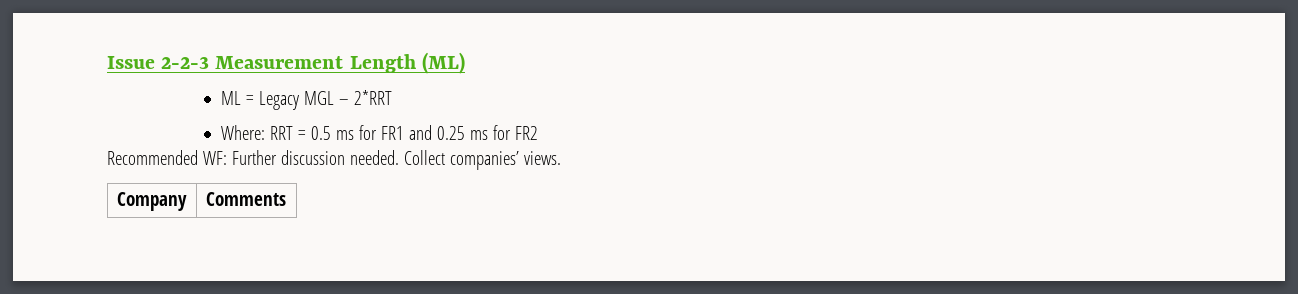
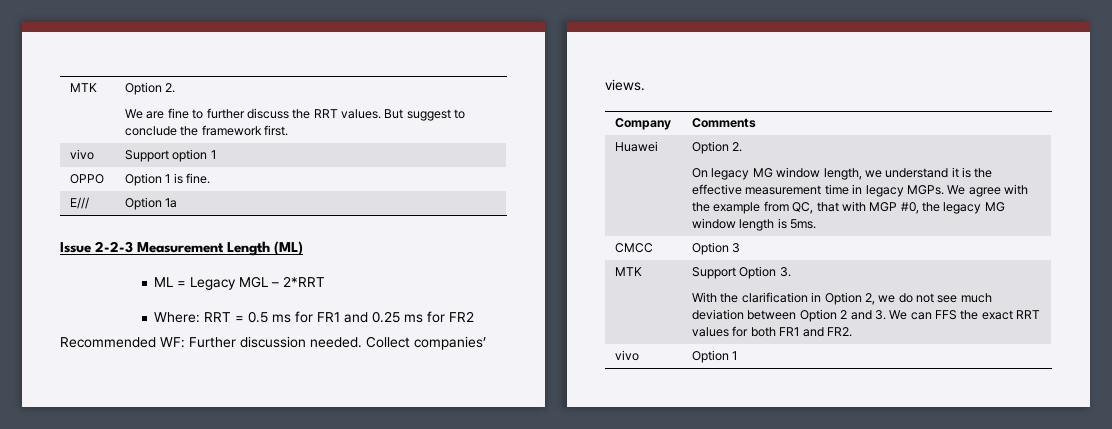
+ MTK | Option 2.
+ We are fine to further discuss the RRT values. But suggest to conclude the framework first.
+ vivo | Support option 1
+ OPPO | Option 1 is fine.
+ E/// | Option 1a
+ Huawei | Option 2.
+ On legacy MG window length, we understand it is the effective measurement time in legacy MGPs. We agree with the example from QC, that with MGP #0, the legacy MG window length is 5ms.
+ CMCC | Option 3
+ MTK | Support Option 3.
+ With the clarification in Option 2, we do not see much deviation between Option 2 and 3. We can FFS the exact RRT values for both FR1 and FR2.
+ vivo | Option 1

